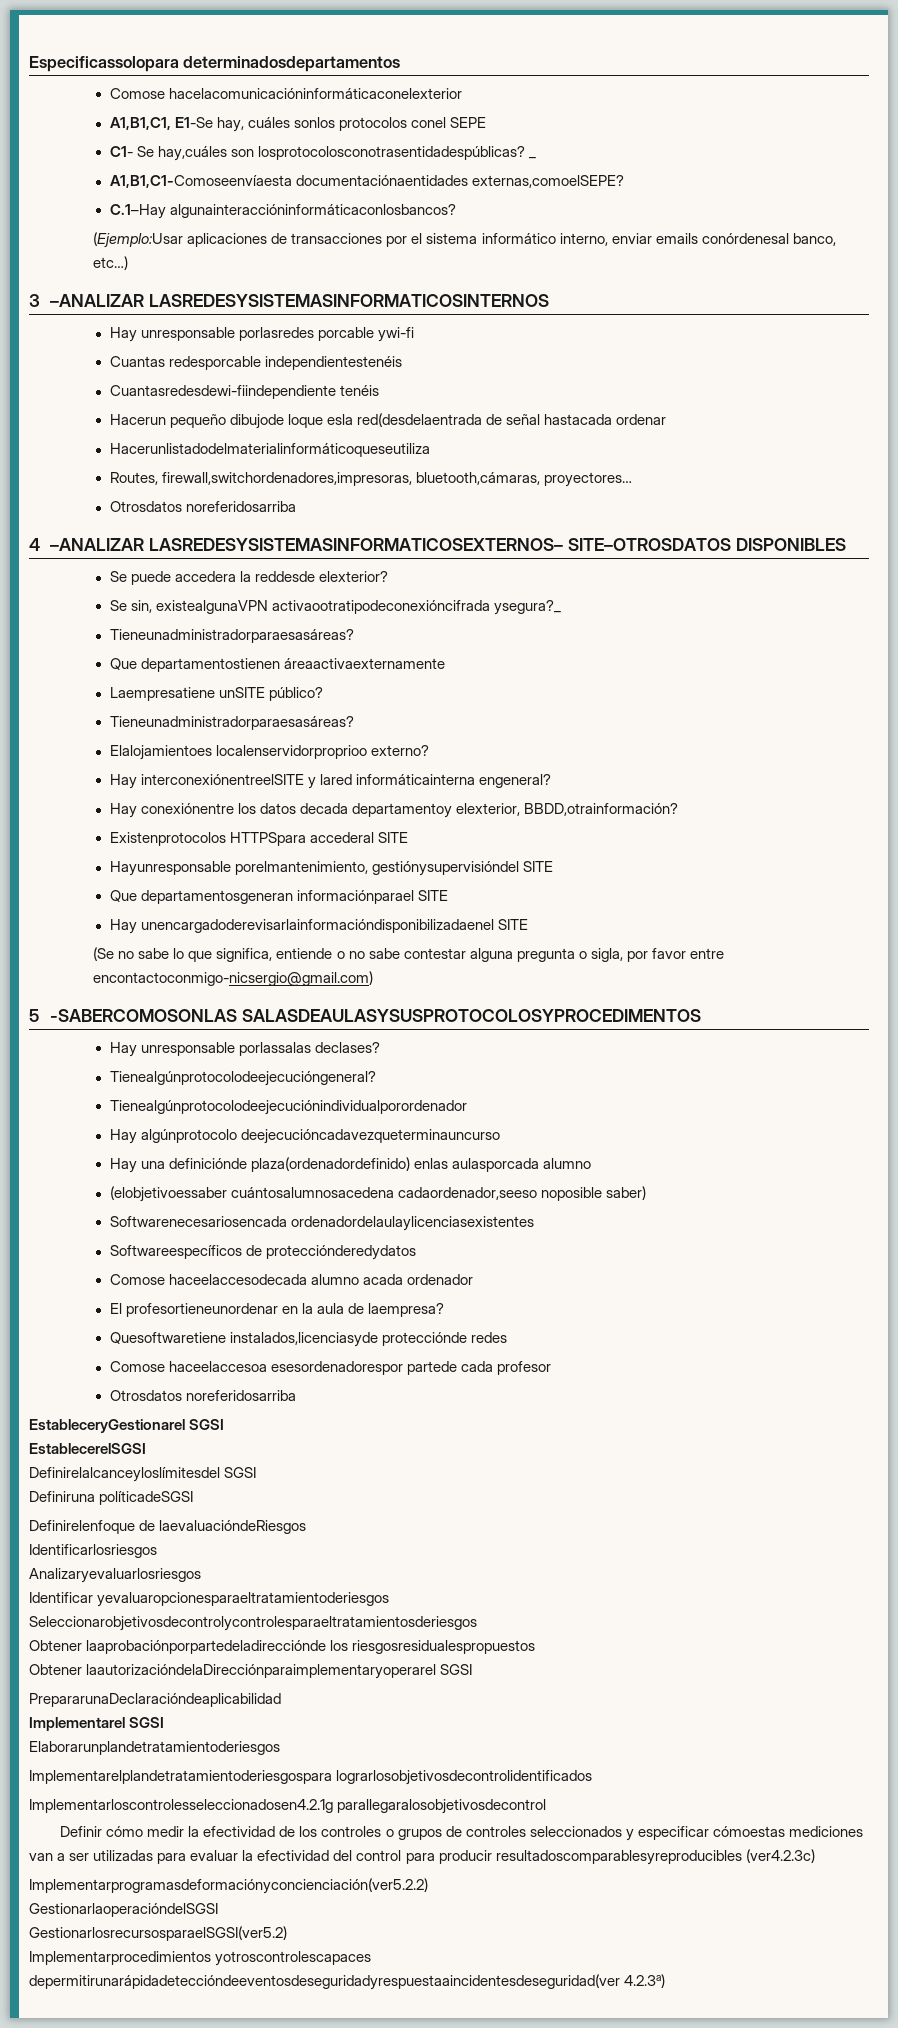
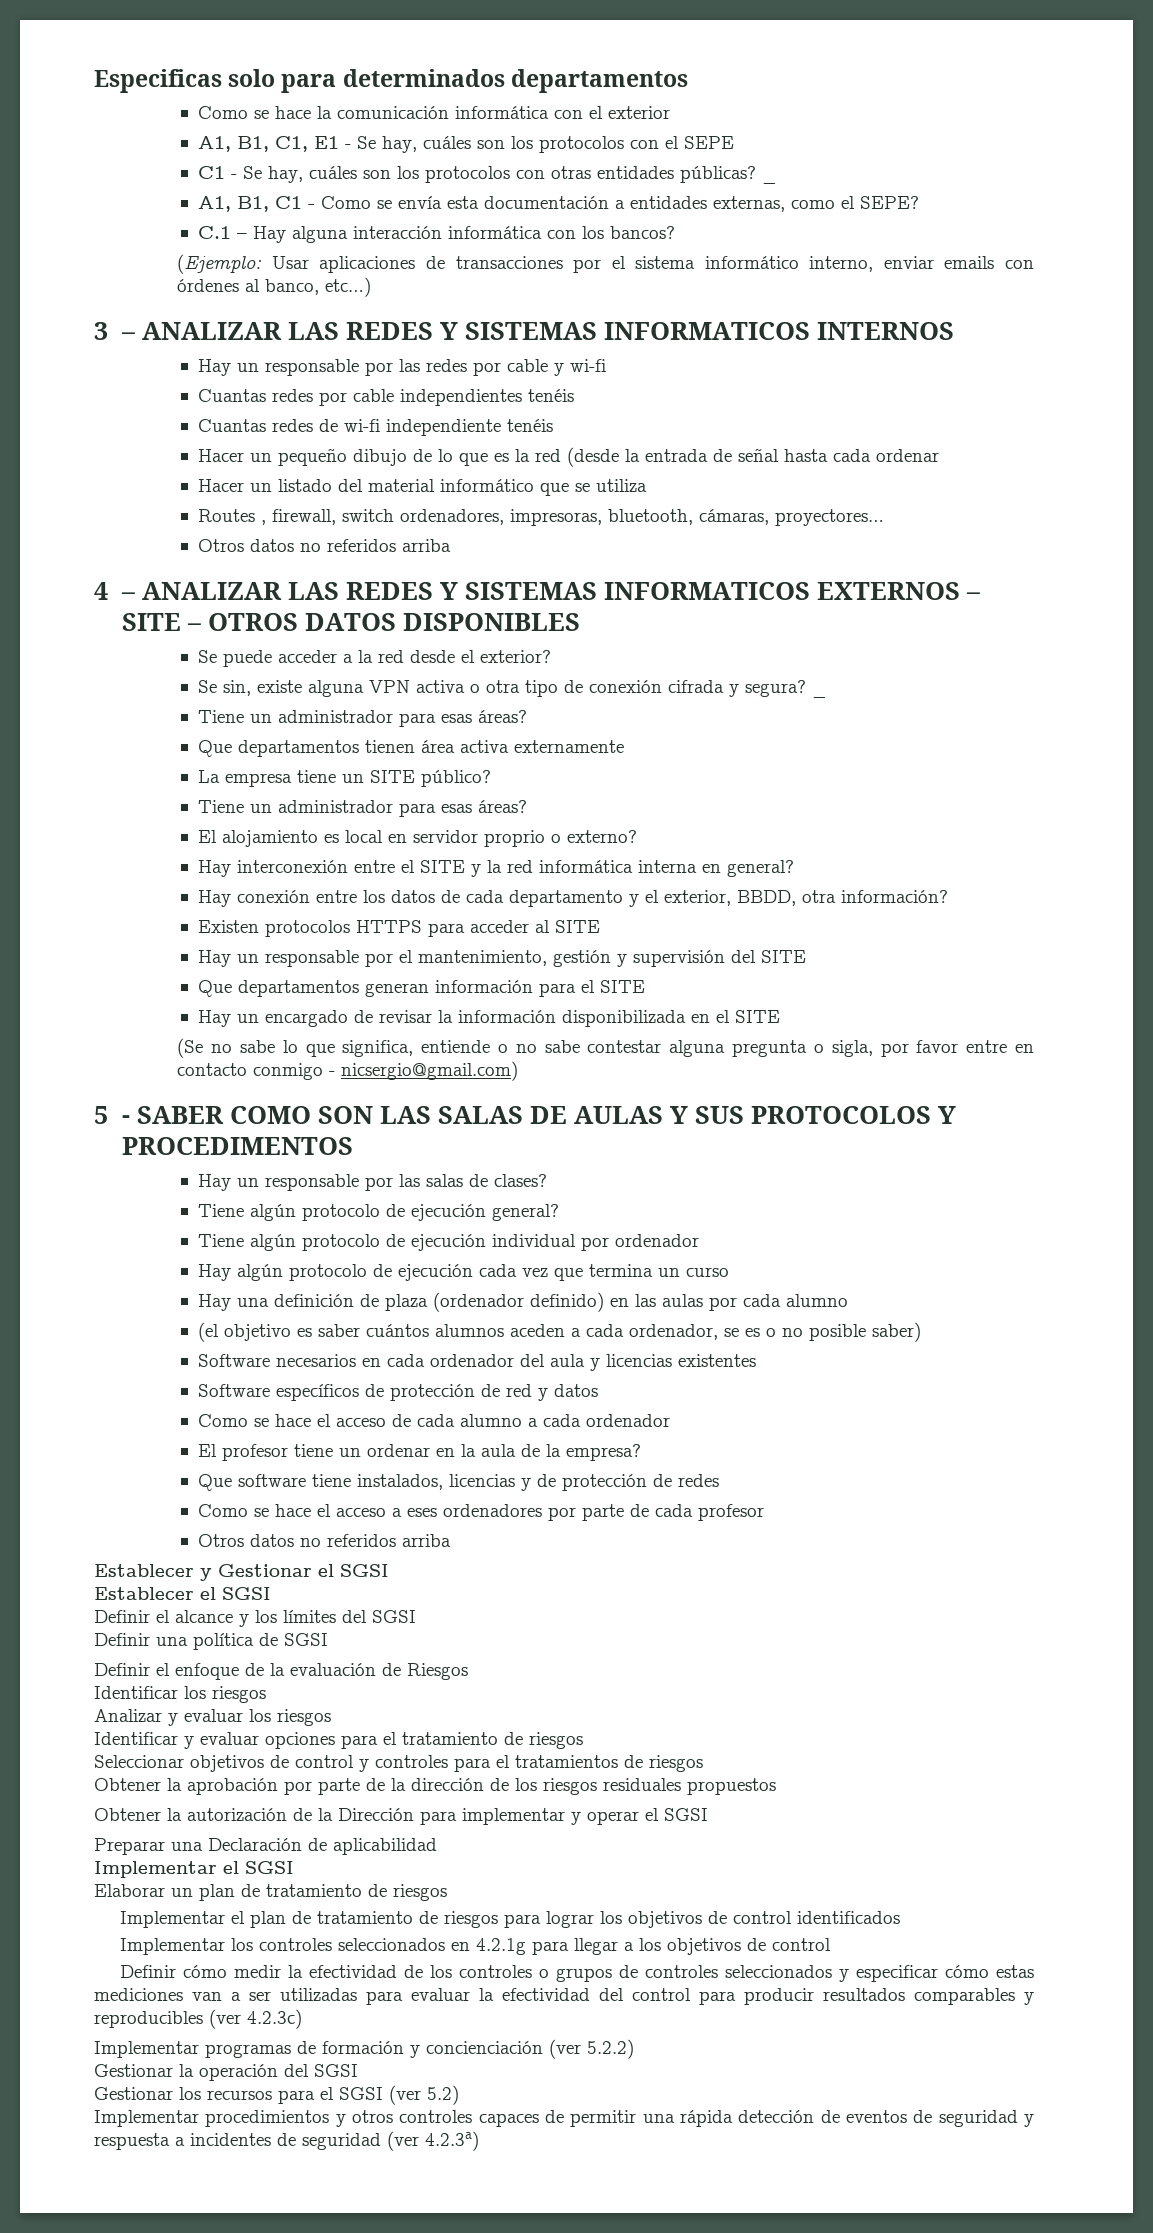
- Especificassolopara determinadosdepartamentos
- Comose hacelacomunicacióninformáticaconelexterior
- A1,B1,C1, E1-Se hay, cuáles sonlos protocolos conel SEPE
- C1- Se hay,cuáles son losprotocolosconotrasentidadespúblicas? _
- A1,B1,C1-Comoseenvíaesta documentaciónaentidades externas,comoelSEPE?
- C.1–Hay algunainteraccióninformáticaconlosbancos?
- (Ejemplo:Usar aplicaciones de transacciones por el sistema informático interno, enviar emails conórdenesal banco, etc…)
+ Especificas solo para determinados departamentos
+ Como se hace la comunicación informática con el exterior
+ A1, B1, C1, E1 - Se hay, cuáles son los protocolos con el SEPE
+ C1 - Se hay, cuáles son los protocolos con otras entidades públicas? _
+ A1, B1, C1 - Como se envía esta documentación a entidades externas, como el SEPE?
+ C.1 – Hay alguna interacción informática con los bancos?
+ (Ejemplo: Usar aplicaciones de transacciones por el sistema informático interno, enviar emails con órdenes al banco, etc…)
- 3 –ANALIZAR LASREDESYSISTEMASINFORMATICOSINTERNOS
- Hay unresponsable porlasredes porcable ywi-fi
- Cuantas redesporcable independientestenéis
- Cuantasredesdewi-fiindependiente tenéis
- Hacerun pequeño dibujode loque esla red(desdelaentrada de señal hastacada ordenar
- Hacerunlistadodelmaterialinformáticoqueseutiliza
- Routes, firewall,switchordenadores,impresoras, bluetooth,cámaras, proyectores…
- Otrosdatos noreferidosarriba
- 4 –ANALIZAR LASREDESYSISTEMASINFORMATICOSEXTERNOS– SITE–OTROSDATOS DISPONIBLES
- Se puede accedera la reddesde elexterior?
- Se sin, existealgunaVPN activaootratipodeconexióncifrada ysegura?_
- Tieneunadministradorparaesasáreas?
- Que departamentostienen áreaactivaexternamente
- Laempresatiene unSITE público?
- Tieneunadministradorparaesasáreas?
- Elalojamientoes localenservidorproprioo externo?
- Hay interconexiónentreelSITE y lared informáticainterna engeneral?
- Hay conexiónentre los datos decada departamentoy elexterior, BBDD,otrainformación?
- Existenprotocolos HTTPSpara accederal SITE
- Hayunresponsable porelmantenimiento, gestiónysupervisióndel SITE
- Que departamentosgeneran informaciónparael SITE
- Hay unencargadoderevisarlainformacióndisponibilizadaenel SITE
+ 3 – ANALIZAR LAS REDES Y SISTEMAS INFORMATICOS INTERNOS
+ Hay un responsable por las redes por cable y wi-fi
+ Cuantas redes por cable independientes tenéis
+ Cuantas redes de wi-fi independiente tenéis
+ Hacer un pequeño dibujo de lo que es la red (desde la entrada de señal hasta cada ordenar
+ Hacer un listado del material informático que se utiliza
+ Routes , firewall, switch ordenadores, impresoras, bluetooth, cámaras, proyectores…
+ Otros datos no referidos arriba
+ 4 – ANALIZAR LAS REDES Y SISTEMAS INFORMATICOS EXTERNOS – SITE – OTROS DATOS DISPONIBLES
+ Se puede acceder a la red desde el exterior?
+ Se sin, existe alguna VPN activa o otra tipo de conexión cifrada y segura? _
+ Tiene un administrador para esas áreas?
+ Que departamentos tienen área activa externamente
+ La empresa tiene un SITE público?
+ Tiene un administrador para esas áreas?
+ El alojamiento es local en servidor proprio o externo?
+ Hay interconexión entre el SITE y la red informática interna en general?
+ Hay conexión entre los datos de cada departamento y el exterior, BBDD, otra información?
+ Existen protocolos HTTPS para acceder al SITE
+ Hay un responsable por el mantenimiento, gestión y supervisión del SITE
+ Que departamentos generan información para el SITE
+ Hay un encargado de revisar la información disponibilizada en el SITE
- (Se no sabe lo que significa, entiende o no sabe contestar alguna pregunta o sigla, por favor entre encontactoconmigo-nicsergio@gmail.com)
- 5 -SABERCOMOSONLAS SALASDEAULASYSUSPROTOCOLOSYPROCEDIMENTOS
- Hay unresponsable porlassalas declases?
- Tienealgúnprotocolodeejecucióngeneral?
- Tienealgúnprotocolodeejecuciónindividualporordenador
- Hay algúnprotocolo deejecucióncadavezqueterminauncurso
- Hay una definiciónde plaza(ordenadordefinido) enlas aulasporcada alumno
- (elobjetivoessaber cuántosalumnosacedena cadaordenador,seeso noposible saber)
- Softwarenecesariosencada ordenadordelaulaylicenciasexistentes
- Softwareespecíficos de protecciónderedydatos
- Comose haceelaccesodecada alumno acada ordenador
- El profesortieneunordenar en la aula de laempresa?
- Quesoftwaretiene instalados,licenciasyde protecciónde redes
- Comose haceelaccesoa esesordenadorespor partede cada profesor
- Otrosdatos noreferidosarriba
- EstableceryGestionarel SGSI
- EstablecerelSGSI
- Definirelalcanceyloslímitesdel SGSI
- Definiruna políticadeSGSI
- Definirelenfoque de laevaluacióndeRiesgos
- Identificarlosriesgos
- Analizaryevaluarlosriesgos
- Identificar yevaluaropcionesparaeltratamientoderiesgos
- Seleccionarobjetivosdecontrolycontrolesparaeltratamientosderiesgos
- Obtener laaprobaciónporpartedeladirecciónde los riesgosresidualespropuestos
- Obtener laautorizacióndelaDirecciónparaimplementaryoperarel SGSI
- PrepararunaDeclaracióndeaplicabilidad
- Implementarel SGSI
- Elaborarunplandetratamientoderiesgos
- Implementarelplandetratamientoderiesgospara lograrlosobjetivosdecontrolidentificados
- Implementarloscontrolesseleccionadosen4.2.1g parallegaralosobjetivosdecontrol
+ (Se no sabe lo que significa, entiende o no sabe contestar alguna pregunta o sigla, por favor entre en contacto conmigo - nicsergio@gmail.com)
+ 5 - SABER COMO SON LAS SALAS DE AULAS Y SUS PROTOCOLOS Y PROCEDIMENTOS
+ Hay un responsable por las salas de clases?
+ Tiene algún protocolo de ejecución general?
+ Tiene algún protocolo de ejecución individual por ordenador
+ Hay algún protocolo de ejecución cada vez que termina un curso
+ Hay una definición de plaza (ordenador definido) en las aulas por cada alumno
+ (el objetivo es saber cuántos alumnos aceden a cada ordenador, se es o no posible saber)
+ Software necesarios en cada ordenador del aula y licencias existentes
+ Software específicos de protección de red y datos
+ Como se hace el acceso de cada alumno a cada ordenador
+ El profesor tiene un ordenar en la aula de la empresa?
+ Que software tiene instalados, licencias y de protección de redes
+ Como se hace el acceso a eses ordenadores por parte de cada profesor
+ Otros datos no referidos arriba
+ Establecer y Gestionar el SGSI
+ Establecer el SGSI
+ Definir el alcance y los límites del SGSI
+ Definir una política de SGSI
+ Definir el enfoque de la evaluación de Riesgos
+ Identificar los riesgos
+ Analizar y evaluar los riesgos
+ Identificar y evaluar opciones para el tratamiento de riesgos
+ Seleccionar objetivos de control y controles para el tratamientos de riesgos
+ Obtener la aprobación por parte de la dirección de los riesgos residuales propuestos
+ Obtener la autorización de la Dirección para implementar y operar el SGSI
+ Preparar una Declaración de aplicabilidad
+ Implementar el SGSI
+ Elaborar un plan de tratamiento de riesgos
+ Implementar el plan de tratamiento de riesgos para lograr los objetivos de control identificados
+ Implementar los controles seleccionados en 4.2.1g para llegar a los objetivos de control
- Definir cómo medir la efectividad de los controles o grupos de controles seleccionados y especificar cómoestas mediciones van a ser utilizadas para evaluar la efectividad del control para producir resultadoscomparablesyreproducibles (ver4.2.3c)
- Implementarprogramasdeformaciónyconcienciación(ver5.2.2)
- GestionarlaoperacióndelSGSI
- GestionarlosrecursosparaelSGSI(ver5.2)
- Implementarprocedimientos yotroscontrolescapaces depermitirunarápidadeteccióndeeventosdeseguridadyrespuestaaincidentesdeseguridad(ver 4.2.3a)
+ Definir cómo medir la efectividad de los controles o grupos de controles seleccionados y especificar cómo estas mediciones van a ser utilizadas para evaluar la efectividad del control para producir resultados comparables y reproducibles (ver 4.2.3c)
+ Implementar programas de formación y concienciación (ver 5.2.2)
+ Gestionar la operación del SGSI
+ Gestionar los recursos para el SGSI (ver 5.2)
+ Implementar procedimientos y otros controles capaces de permitir una rápida detección de eventos de seguridad y respuesta a incidentes de seguridad (ver 4.2.3a)

